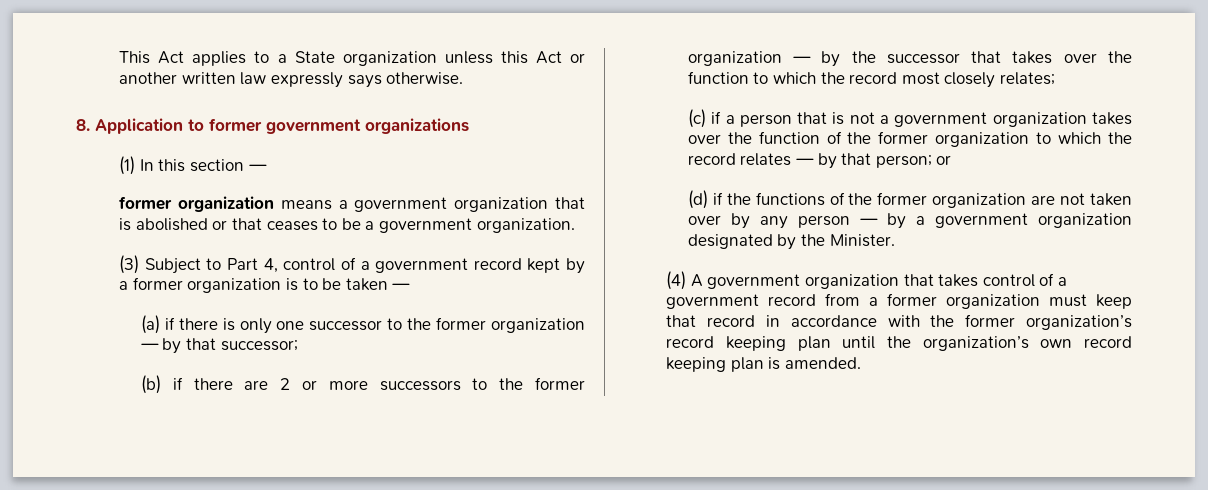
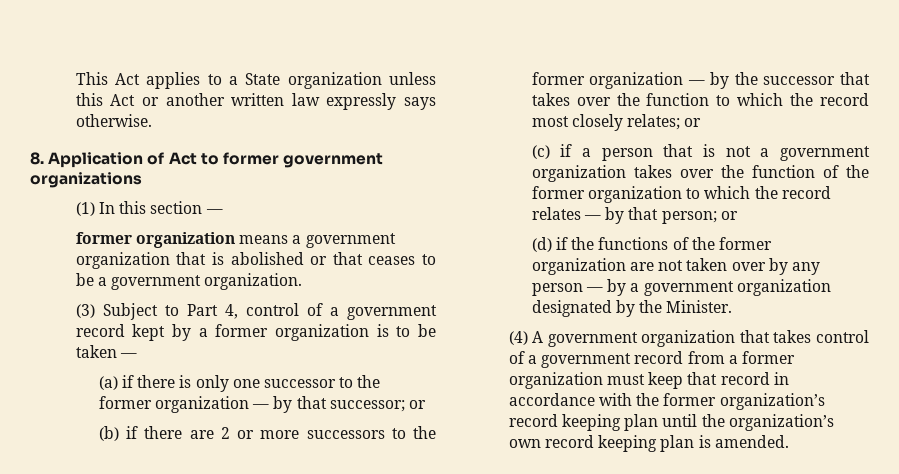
- 8. Application to former government organizations
+ 8. Application of Act to former government organizations
- (a) if there is only one successor to the former organization — by that successor;
+ (a) if there is only one successor to the former organization — by that successor; or
- (b) if there are 2 or more successors to the former organization — by the successor that takes over the function to which the record most closely relates;
+ (b) if there are 2 or more successors to the former organization — by the successor that takes over the function to which the record most closely relates; or

